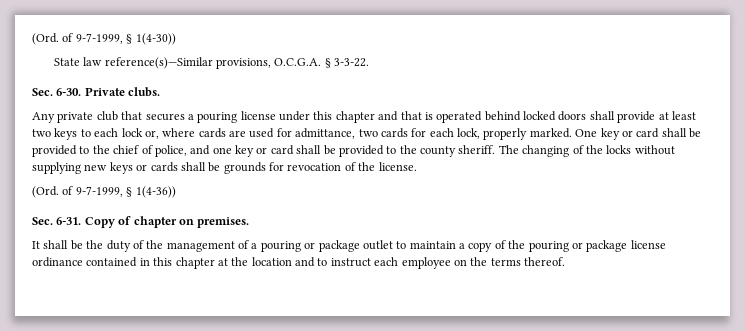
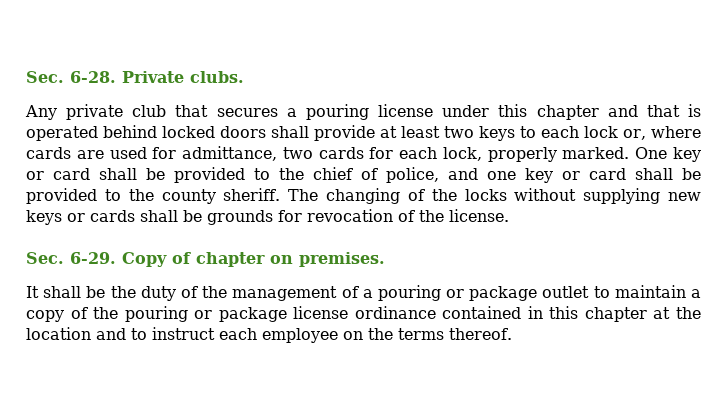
- (Ord. of 9-7-1999, § 1(4-30))
- State law reference(s)—Similar provisions, O.C.G.A. § 3-3-22.
- Sec. 6-30.
+ Sec. 6-28.
- (Ord. of 9-7-1999, § 1(4-36))
- Sec. 6-31.
+ Sec. 6-29.

